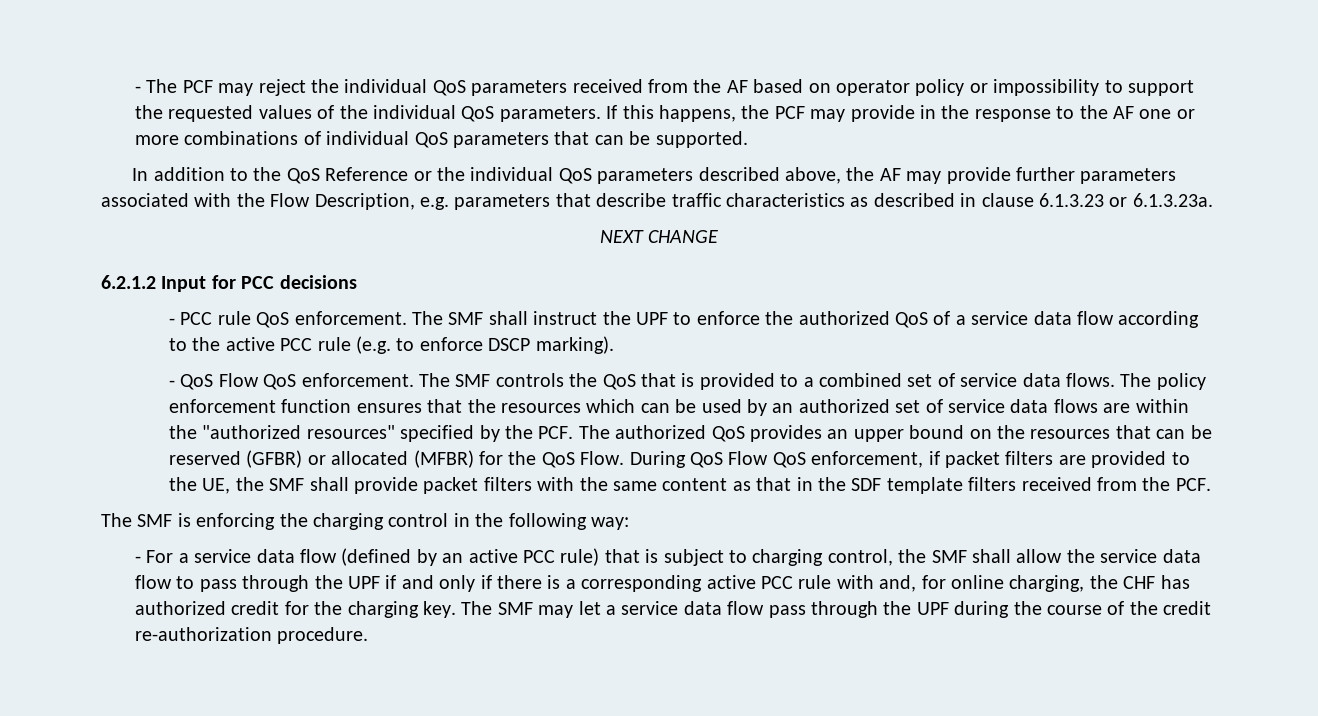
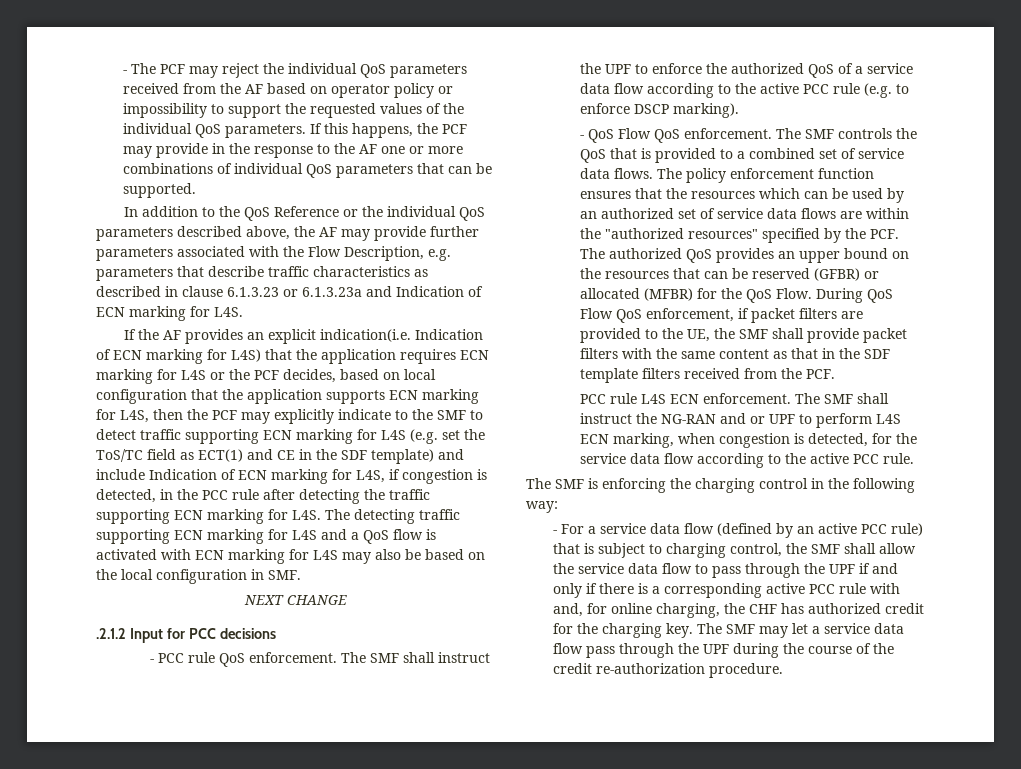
- In addition to the QoS Reference or the individual QoS parameters described above, the AF may provide further parameters associated with the Flow Description, e.g. parameters that describe traffic characteristics as described in clause 6.1.3.23 or 6.1.3.23a.
+ In addition to the QoS Reference or the individual QoS parameters described above, the AF may provide further parameters associated with the Flow Description, e.g. parameters that describe traffic characteristics as described in clause 6.1.3.23 or 6.1.3.23a and Indication of ECN marking for L4S.
+ If the AF provides an explicit indication(i.e. Indication of ECN marking for L4S) that the application requires ECN marking for L4S or the PCF decides, based on local configuration that the application supports ECN marking for L4S, then the PCF may explicitly indicate to the SMF to detect traffic supporting ECN marking for L4S (e.g. set the ToS/TC field as ECT(1) and CE in the SDF template) and include Indication of ECN marking for L4S, if congestion is detected, in the PCC rule after detecting the traffic supporting ECN marking for L4S. The detecting traffic supporting ECN marking for L4S and a QoS flow is activated with ECN marking for L4S may also be based on the local configuration in SMF.
- 6.2.1.2 Input for PCC decisions
+ .2.1.2 Input for PCC decisions
+ PCC rule L4S ECN enforcement. The SMF shall instruct the NG-RAN and or UPF to perform L4S ECN marking, when congestion is detected, for the service data flow according to the active PCC rule.

